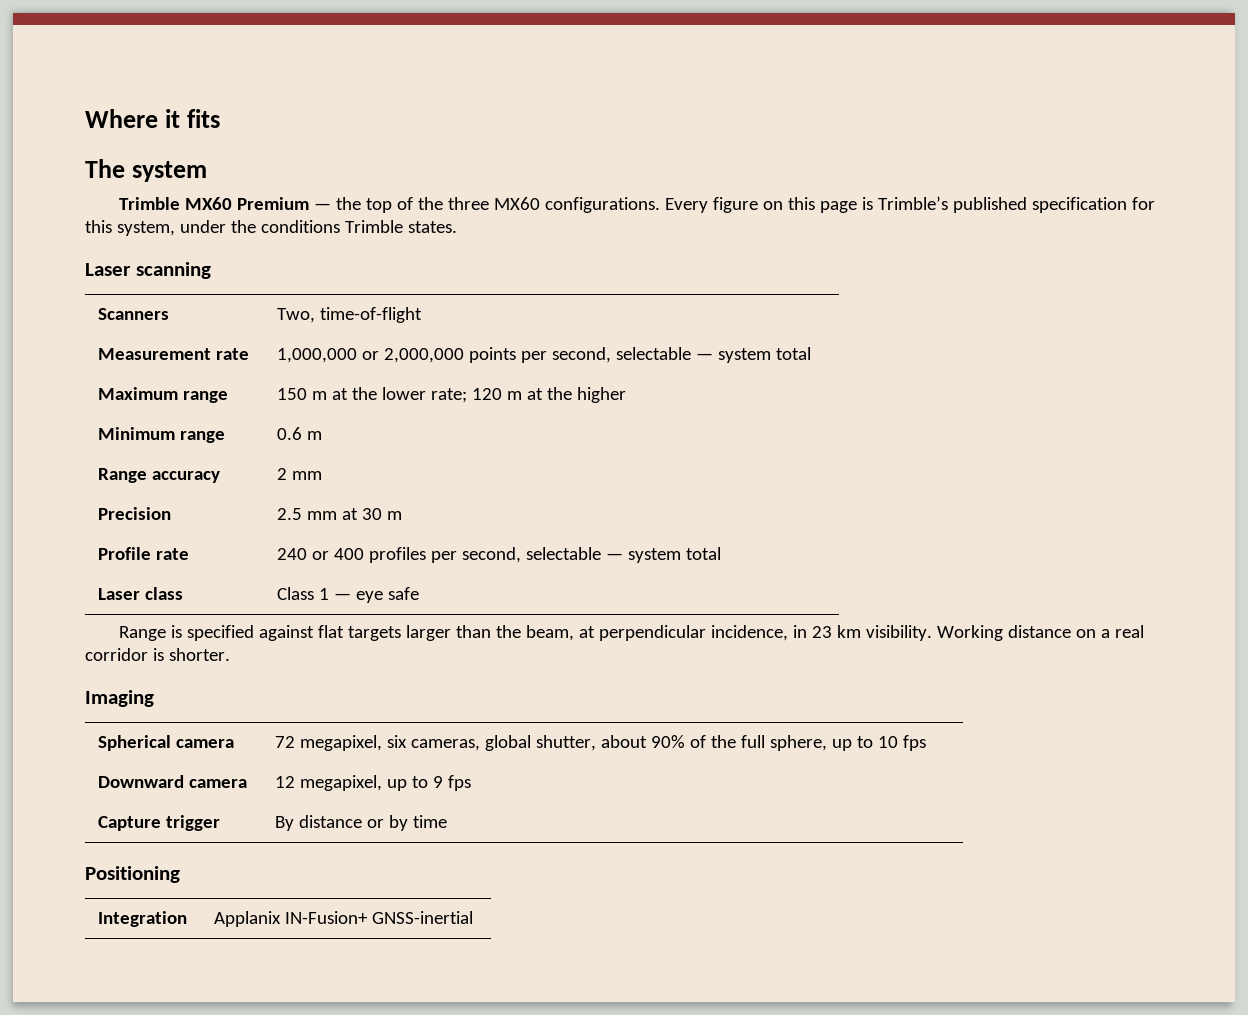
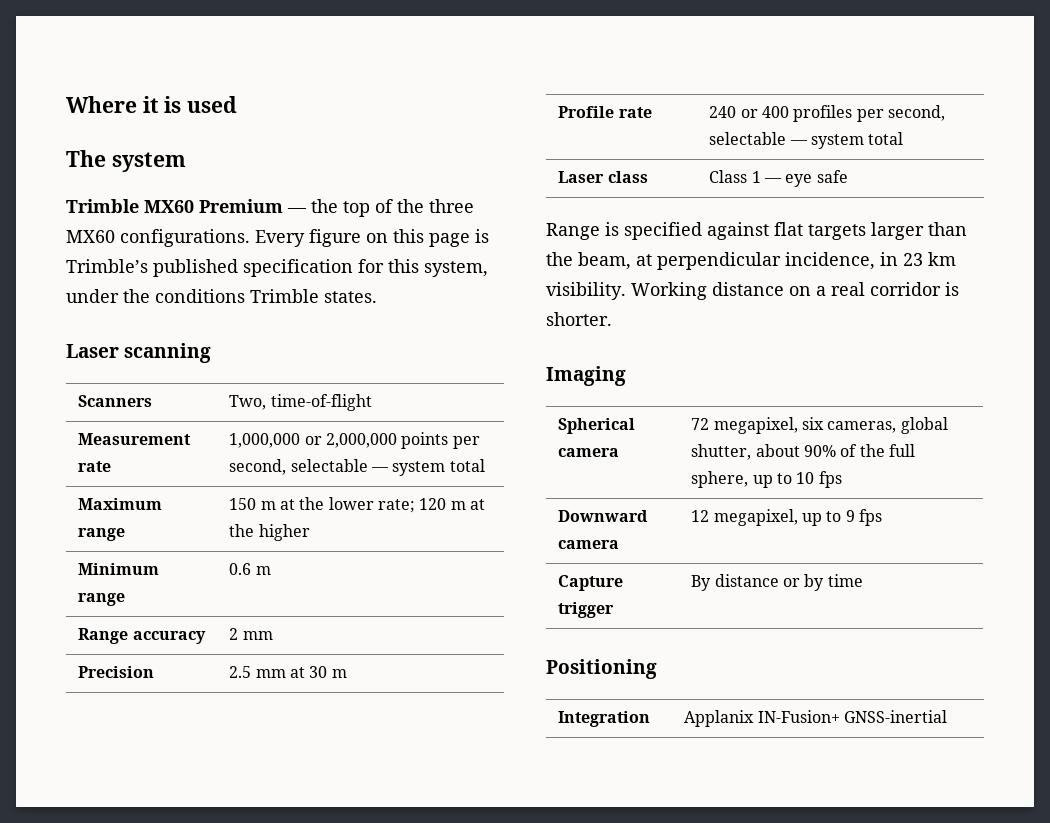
- Where it fits
+ Where it is used

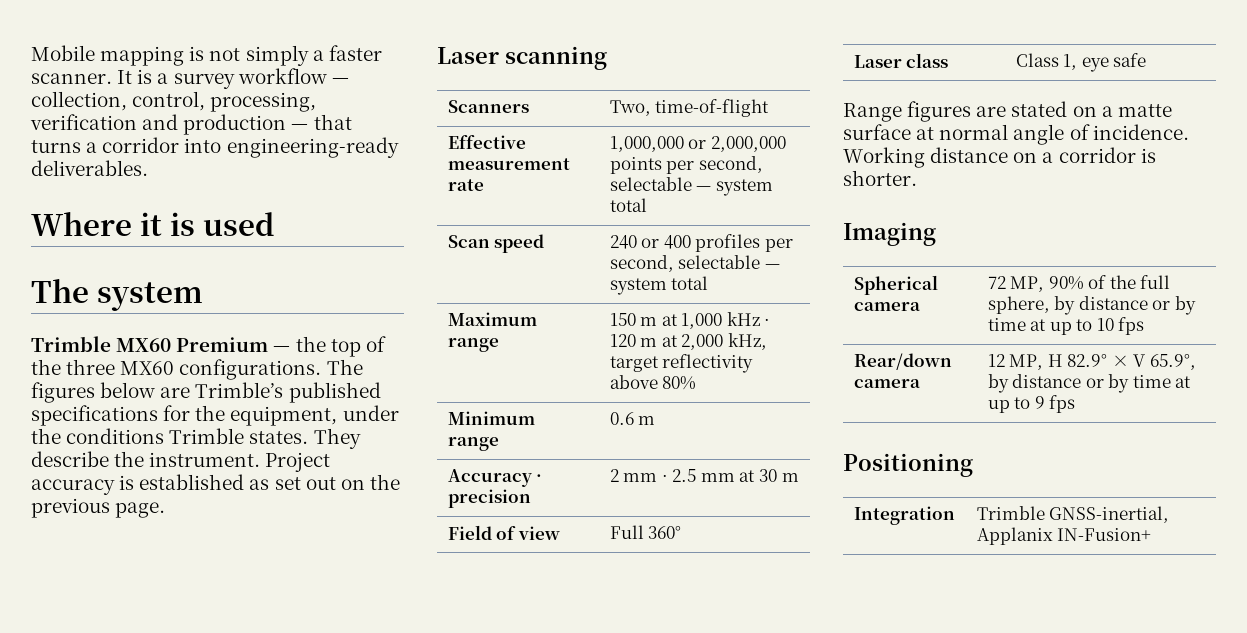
+ Mobile mapping is not simply a faster scanner. It is a survey workflow — collection, control, processing, verification and production — that turns a corridor into engineering-ready deliverables.
- Every figure on this page is Trimble’s published specification for this system, under the conditions Trimble states.
+ The figures below are Trimble’s published specifications for the equipment, under the conditions Trimble states. They describe the instrument. Project accuracy is established as set out on the previous page.
- Measurement rate | 1,000,000 or 2,000,000 points per second, selectable — system total
+ Effective measurement rate | 1,000,000 or 2,000,000 points per second, selectable — system total
- Maximum range | 150 m at the lower rate; 120 m at the higher
- Minimum range | 0.6 m
- Range accuracy | 2 mm
- Precision | 2.5 mm at 30 m
- Profile rate | 240 or 400 profiles per second, selectable — system total
+ Scan speed | 240 or 400 profiles per second, selectable — system total
+ Maximum range | 150 m at 1,000 kHz · 120 m at 2,000 kHz, target reflectivity above 80%
+ Minimum range | 0.6 m
+ Accuracy · precision | 2 mm · 2.5 mm at 30 m
+ Field of view | Full 360°
- Laser class | Class 1 — eye safe
+ Laser class | Class 1, eye safe
- Range is specified against flat targets larger than the beam, at perpendicular incidence, in 23 km visibility.
+ Range figures are stated on a matte surface at normal angle of incidence.
- Working distance on a real corridor is shorter.
+ Working distance on a corridor is shorter.
- Spherical camera | 72 megapixel, six cameras, global shutter, about 90% of the full sphere, up to 10 fps
+ Spherical camera | 72 MP, 90% of the full sphere, by distance or by time at up to 10 fps
- Downward camera | 12 megapixel, up to 9 fps
- Capture trigger | By distance or by time
+ Rear/down camera | 12 MP, H 82.9° × V 65.9°, by distance or by time at up to 9 fps
- Integration | Applanix IN-Fusion+ GNSS-inertial
+ Integration | Trimble GNSS-inertial, Applanix IN-Fusion+

